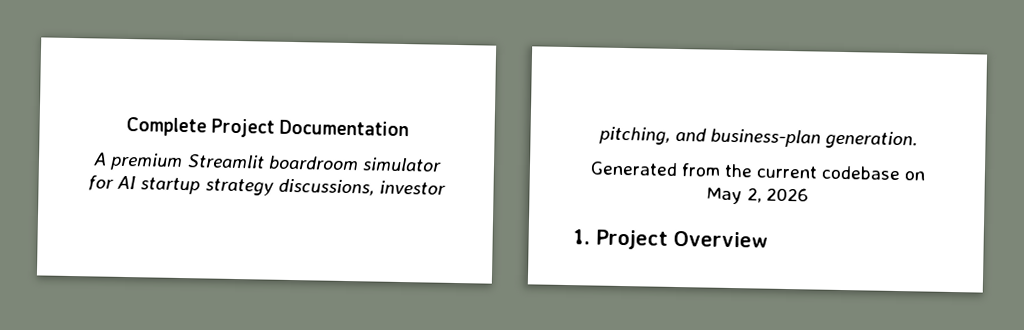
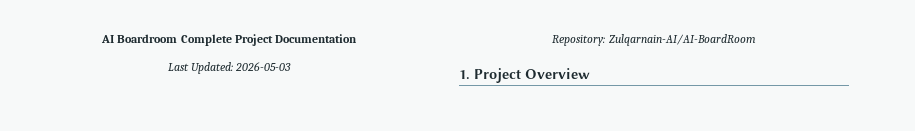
- Complete Project Documentation
+ AI Boardroom Complete Project Documentation
- A premium Streamlit boardroom simulator for AI startup strategy discussions, investor pitching, and business-plan generation.
- Generated from the current codebase on May 2, 2026
+ Last Updated: 2026-05-03
+ Repository: Zulqarnain-AI/AI-BoardRoom

